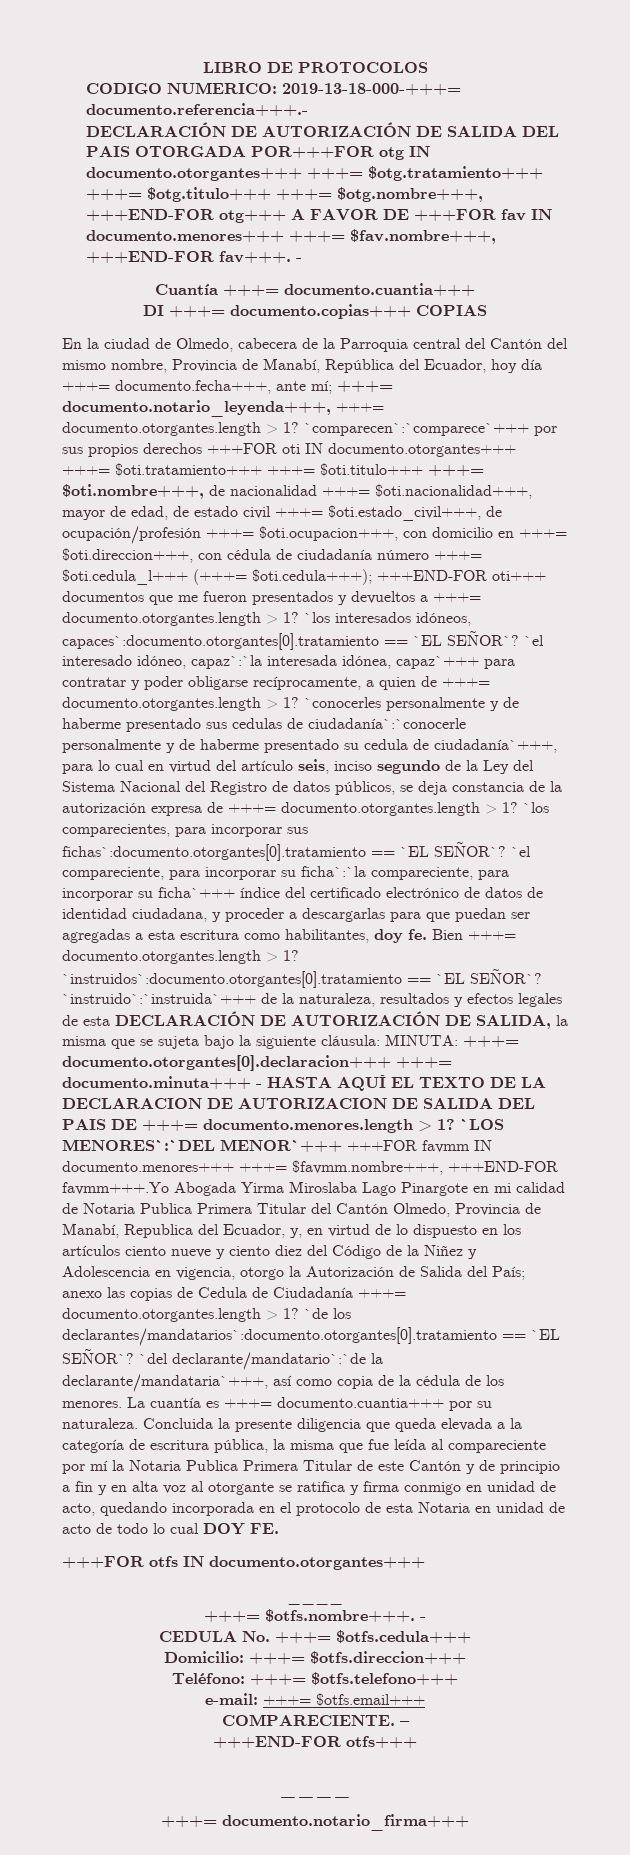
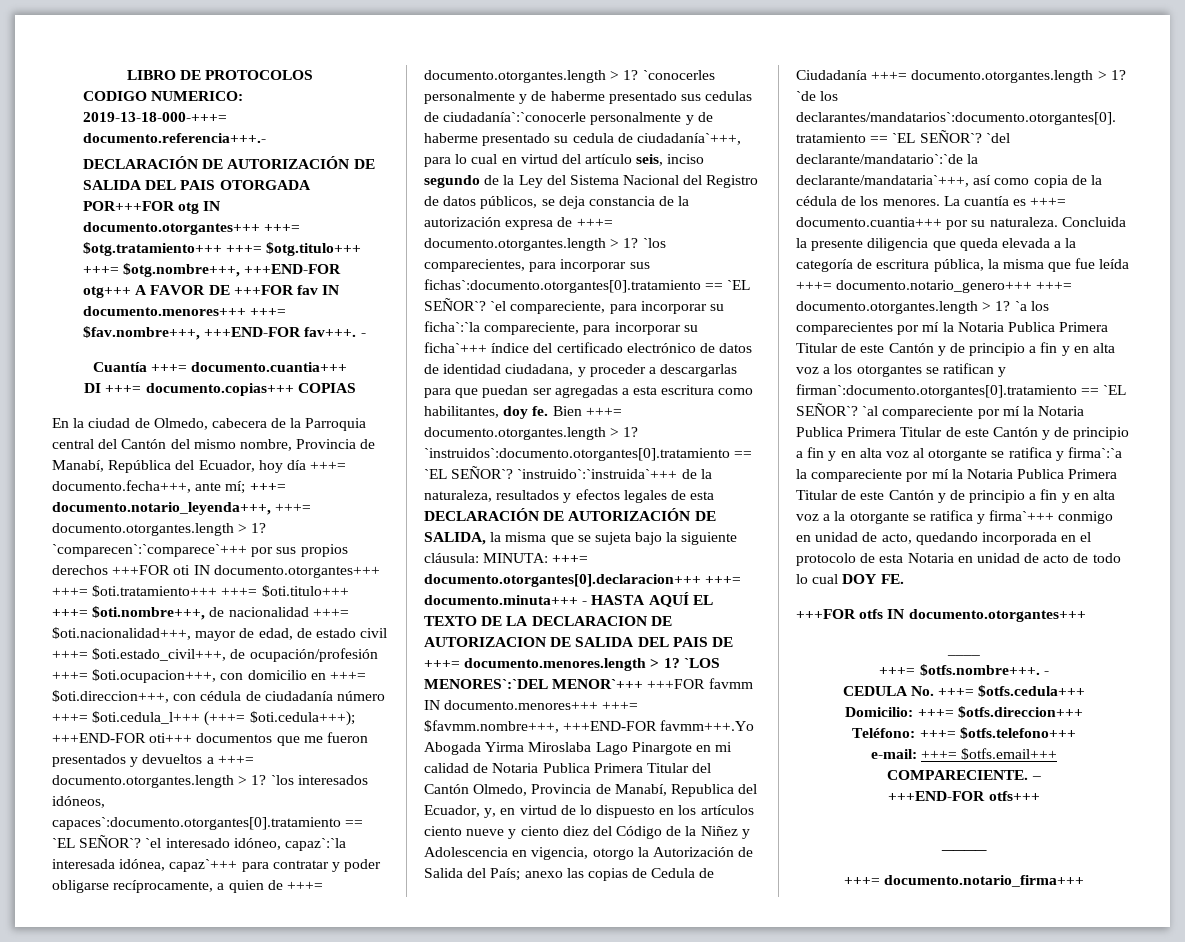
- Concluida la presente diligencia que queda elevada a la categoría de escritura pública, la misma que fue leída al compareciente por mí la Notaria Publica Primera Titular de este Cantón y de principio a fin y en alta voz al otorgante se ratifica y firma conmigo en unidad de acto, quedando incorporada en el protocolo de esta Notaria en unidad de acto de todo lo cual DOY FE.
+ Concluida la presente diligencia que queda elevada a la categoría de escritura pública, la misma que fue leída +++= documento.notario_genero+++ +++= documento.otorgantes.length > 1? `a los comparecientes por mí la Notaria Publica Primera Titular de este Cantón y de principio a fin y en alta voz a los otorgantes se ratifican y firman`:documento.otorgantes[0].tratamiento == `EL SEÑOR`? `al compareciente por mí la Notaria Publica Primera Titular de este Cantón y de principio a fin y en alta voz al otorgante se ratifica y firma`:`a la compareciente por mí la Notaria Publica Primera Titular de este Cantón y de principio a fin y en alta voz a la otorgante se ratifica y firma`+++ conmigo en unidad de acto, quedando incorporada en el protocolo de esta Notaria en unidad de acto de todo lo cual DOY FE.

